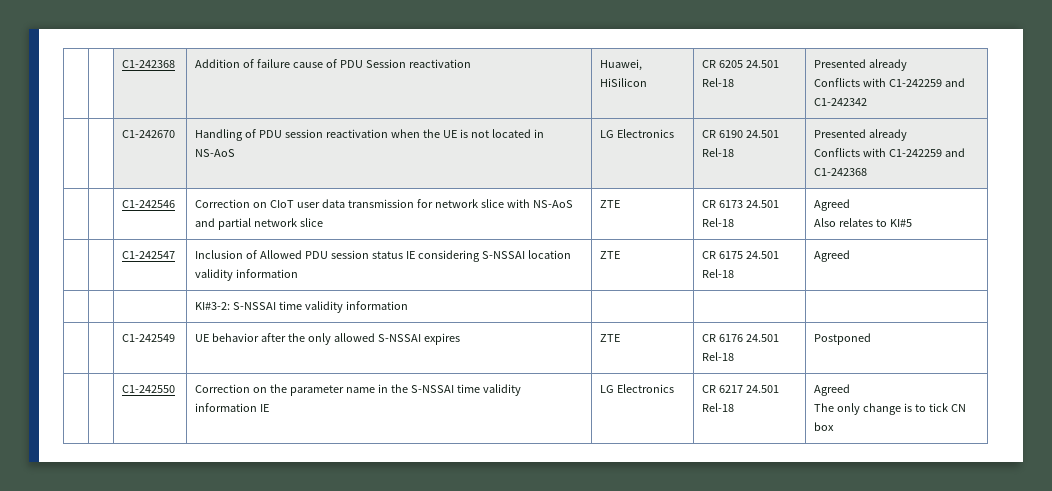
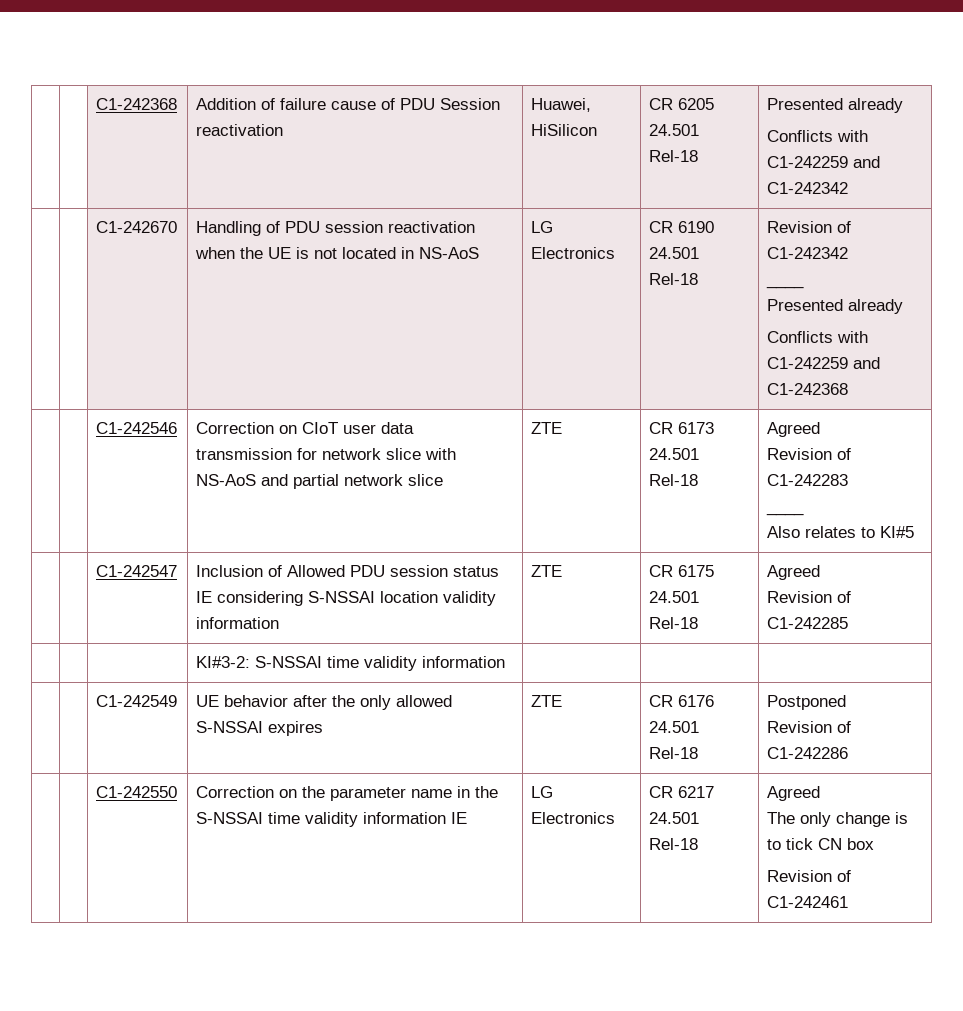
- | | C1-242670 | Handling of PDU session reactivation when the UE is not located in NS-AoS | LG Electronics | CR 6190 24.501 Rel-18 | Presented already
+ | | C1-242670 | Handling of PDU session reactivation when the UE is not located in NS-AoS | LG Electronics | CR 6190 24.501 Rel-18 | Revision of C1-242342
+ ____
+ Presented already
  | | C1-242546 | Correction on CIoT user data transmission for network slice with NS-AoS and partial network slice | ZTE | CR 6173 24.501 Rel-18 | Agreed
+ Revision of C1-242283
+ ____
  | | C1-242547 | Inclusion of Allowed PDU session status IE considering S-NSSAI location validity information | ZTE | CR 6175 24.501 Rel-18 | Agreed
+ Revision of C1-242285
  | | C1-242549 | UE behavior after the only allowed S-NSSAI expires | ZTE | CR 6176 24.501 Rel-18 | Postponed
+ Revision of C1-242286
  | | C1-242550 | Correction on the parameter name in the S-NSSAI time validity information IE | LG Electronics | CR 6217 24.501 Rel-18 | Agreed
  The only change is to tick CN box
+ Revision of C1-242461

